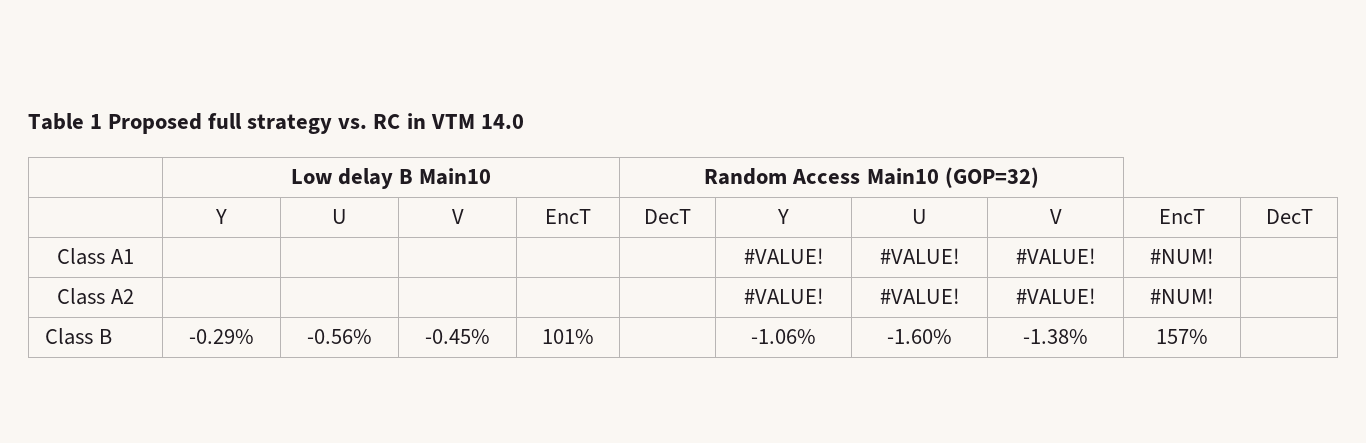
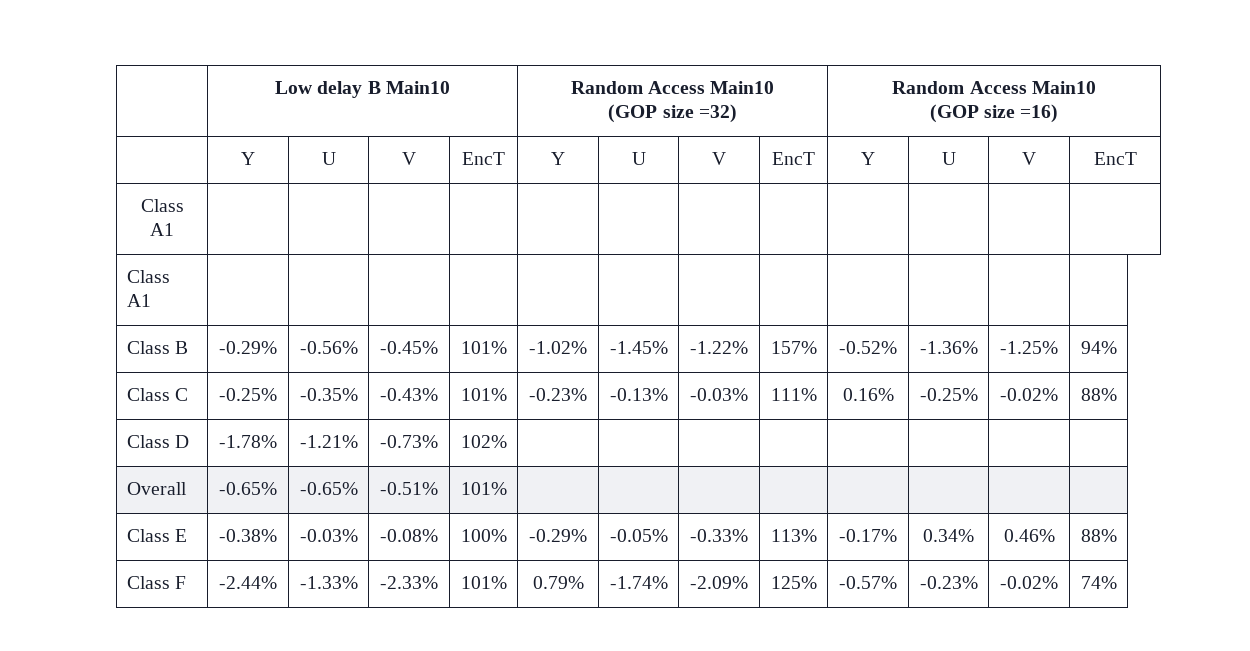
- Table 1 Proposed full strategy vs. RC in VTM 14.0
- | Low delay B Main10 | Random Access Main10 (GOP=32)
- | Y | U | V | EncT | DecT | Y | U | V | EncT | DecT
- Class A1 | | | | | | #VALUE! | #VALUE! | #VALUE! | #NUM! |
- Class A2 | | | | | | #VALUE! | #VALUE! | #VALUE! | #NUM! |
+ | Low delay B Main10 | Random Access Main10
+ (GOP size =32) | Random Access Main10
+ (GOP size =16)
+ | Y | U | V | EncT | Y | U | V | EncT | Y | U | V | EncT
+ Class A1 | | | | | | | | | | | |
+ Class A1 | | | | | | | | | | | |
- Class B | -0.29% | -0.56% | -0.45% | 101% | | -1.06% | -1.60% | -1.38% | 157% |
+ Class B | -0.29% | -0.56% | -0.45% | 101% | -1.02% | -1.45% | -1.22% | 157% | -0.52% | -1.36% | -1.25% | 94%
+ Class C | -0.25% | -0.35% | -0.43% | 101% | -0.23% | -0.13% | -0.03% | 111% | 0.16% | -0.25% | -0.02% | 88%
+ Class D | -1.78% | -1.21% | -0.73% | 102% | | | | | | | |
+ Overall | -0.65% | -0.65% | -0.51% | 101% | | | | | | | |
+ Class E | -0.38% | -0.03% | -0.08% | 100% | -0.29% | -0.05% | -0.33% | 113% | -0.17% | 0.34% | 0.46% | 88%
+ Class F | -2.44% | -1.33% | -2.33% | 101% | 0.79% | -1.74% | -2.09% | 125% | -0.57% | -0.23% | -0.02% | 74%

